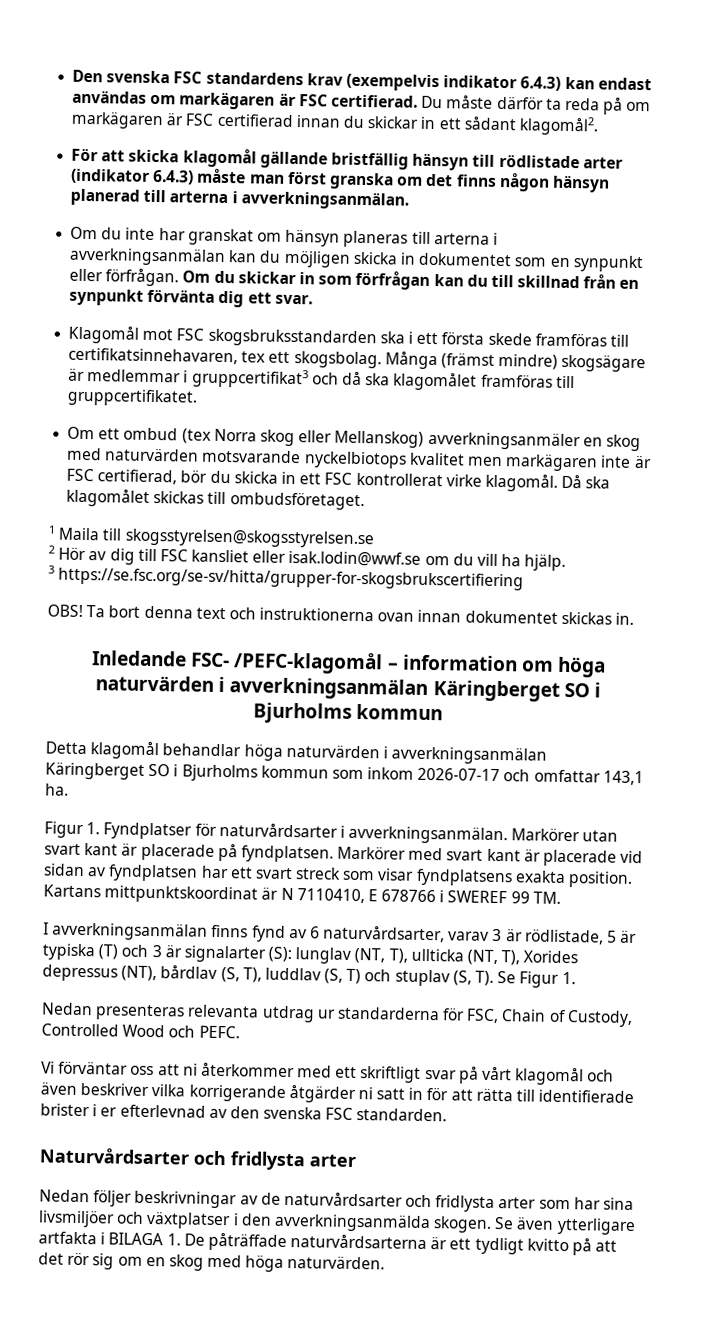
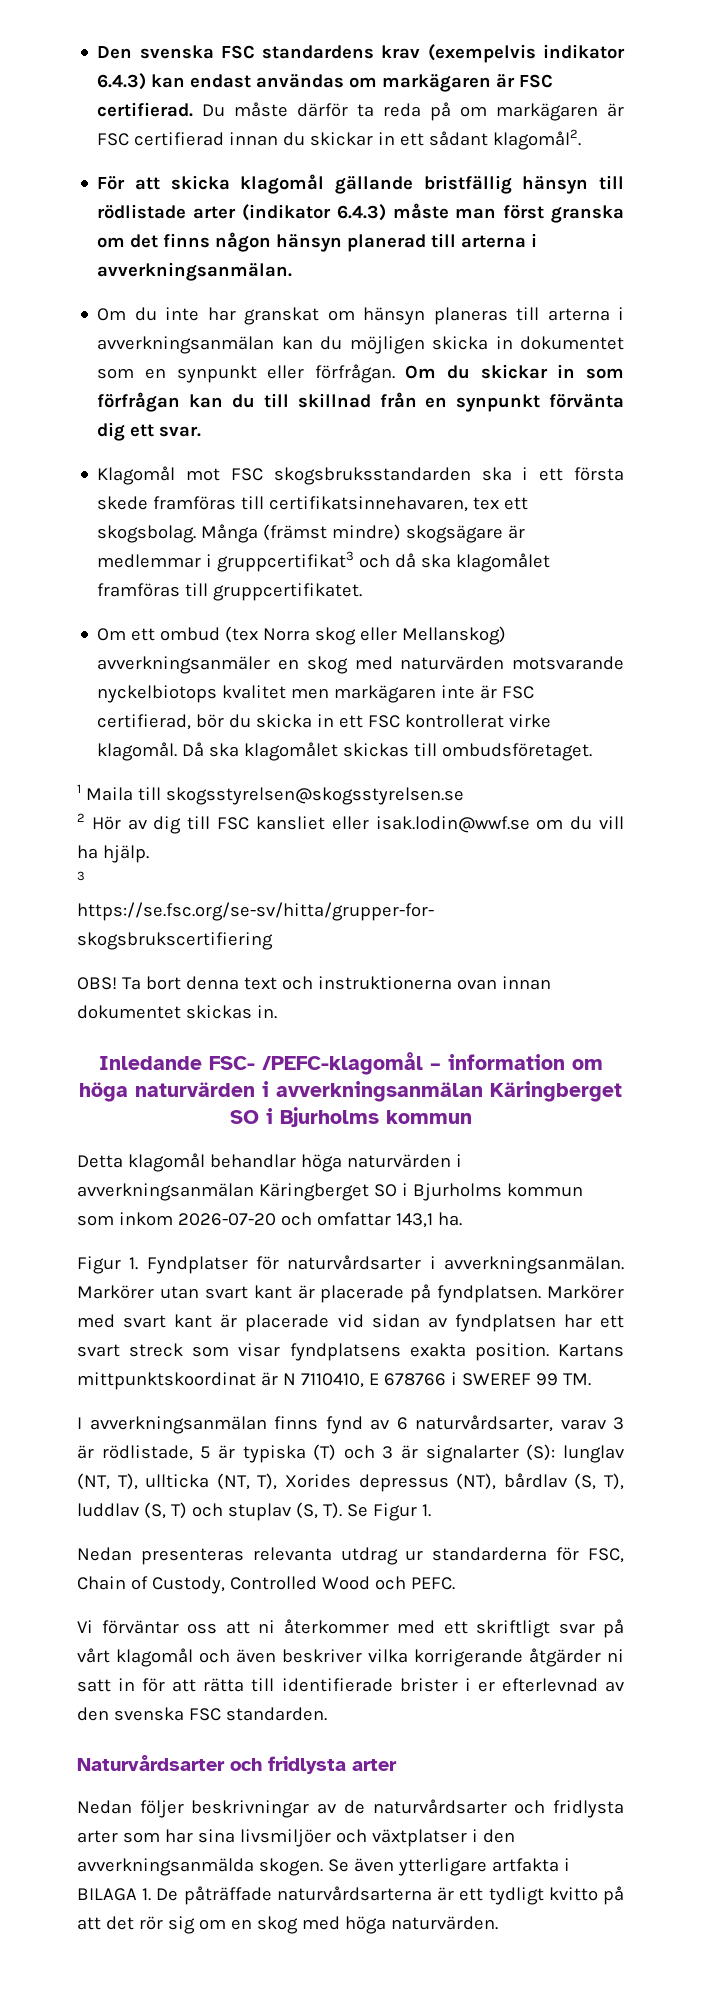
- Detta klagomål behandlar höga naturvärden i avverkningsanmälan Käringberget SO i Bjurholms kommun som inkom 2026-07-17 och omfattar 143,1 ha.
+ Detta klagomål behandlar höga naturvärden i avverkningsanmälan Käringberget SO i Bjurholms kommun som inkom 2026-07-20 och omfattar 143,1 ha.

